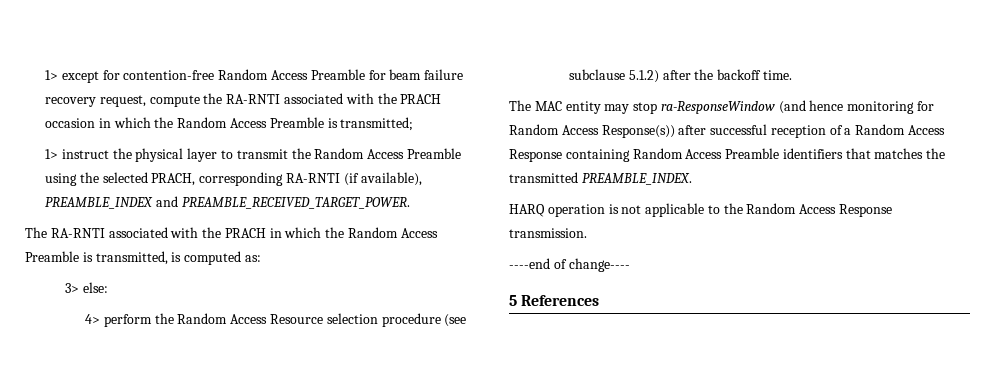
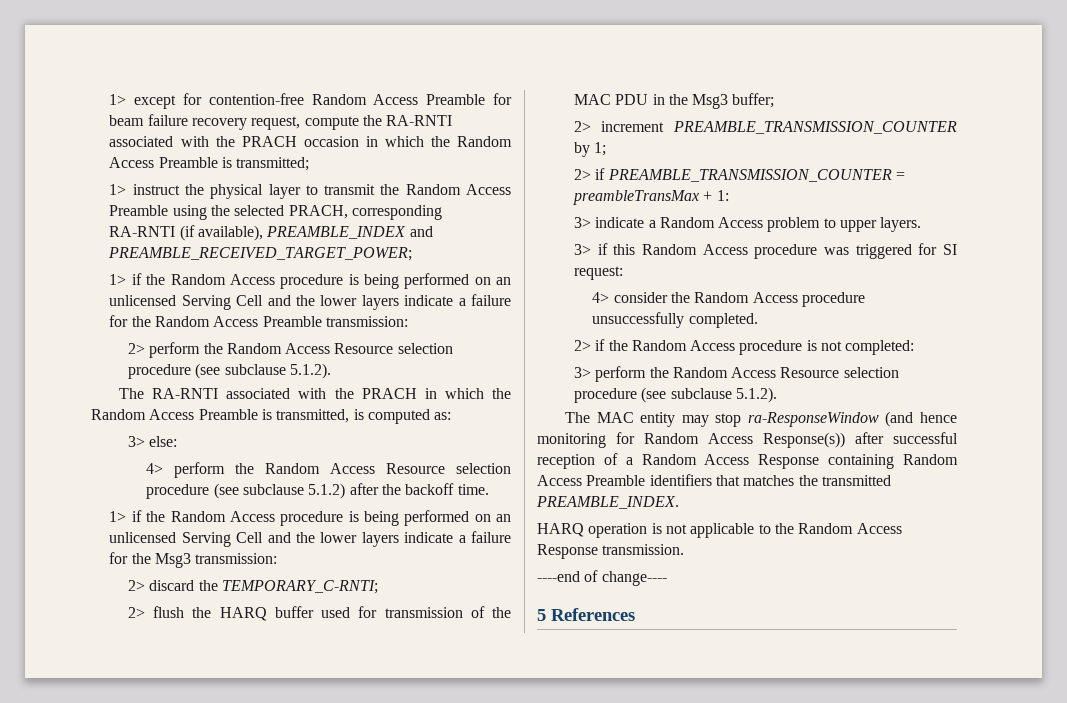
- 1> instruct the physical layer to transmit the Random Access Preamble using the selected PRACH, corresponding RA-RNTI (if available), PREAMBLE_INDEX and PREAMBLE_RECEIVED_TARGET_POWER.
+ 1> instruct the physical layer to transmit the Random Access Preamble using the selected PRACH, corresponding RA-RNTI (if available), PREAMBLE_INDEX and PREAMBLE_RECEIVED_TARGET_POWER;
+ 1> if the Random Access procedure is being performed on an unlicensed Serving Cell and the lower layers indicate a failure for the Random Access Preamble transmission:
+ 2> perform the Random Access Resource selection procedure (see subclause 5.1.2).
+ 1> if the Random Access procedure is being performed on an unlicensed Serving Cell and the lower layers indicate a failure for the Msg3 transmission:
+ 2> discard the TEMPORARY_C-RNTI;
+ 2> flush the HARQ buffer used for transmission of the MAC PDU in the Msg3 buffer;
+ 2> increment PREAMBLE_TRANSMISSION_COUNTER by 1;
+ 2> if PREAMBLE_TRANSMISSION_COUNTER = preambleTransMax + 1:
+ 3> indicate a Random Access problem to upper layers.
+ 3> if this Random Access procedure was triggered for SI request:
+ 4> consider the Random Access procedure unsuccessfully completed.
+ 2> if the Random Access procedure is not completed:
+ 3> perform the Random Access Resource selection procedure (see subclause 5.1.2).

